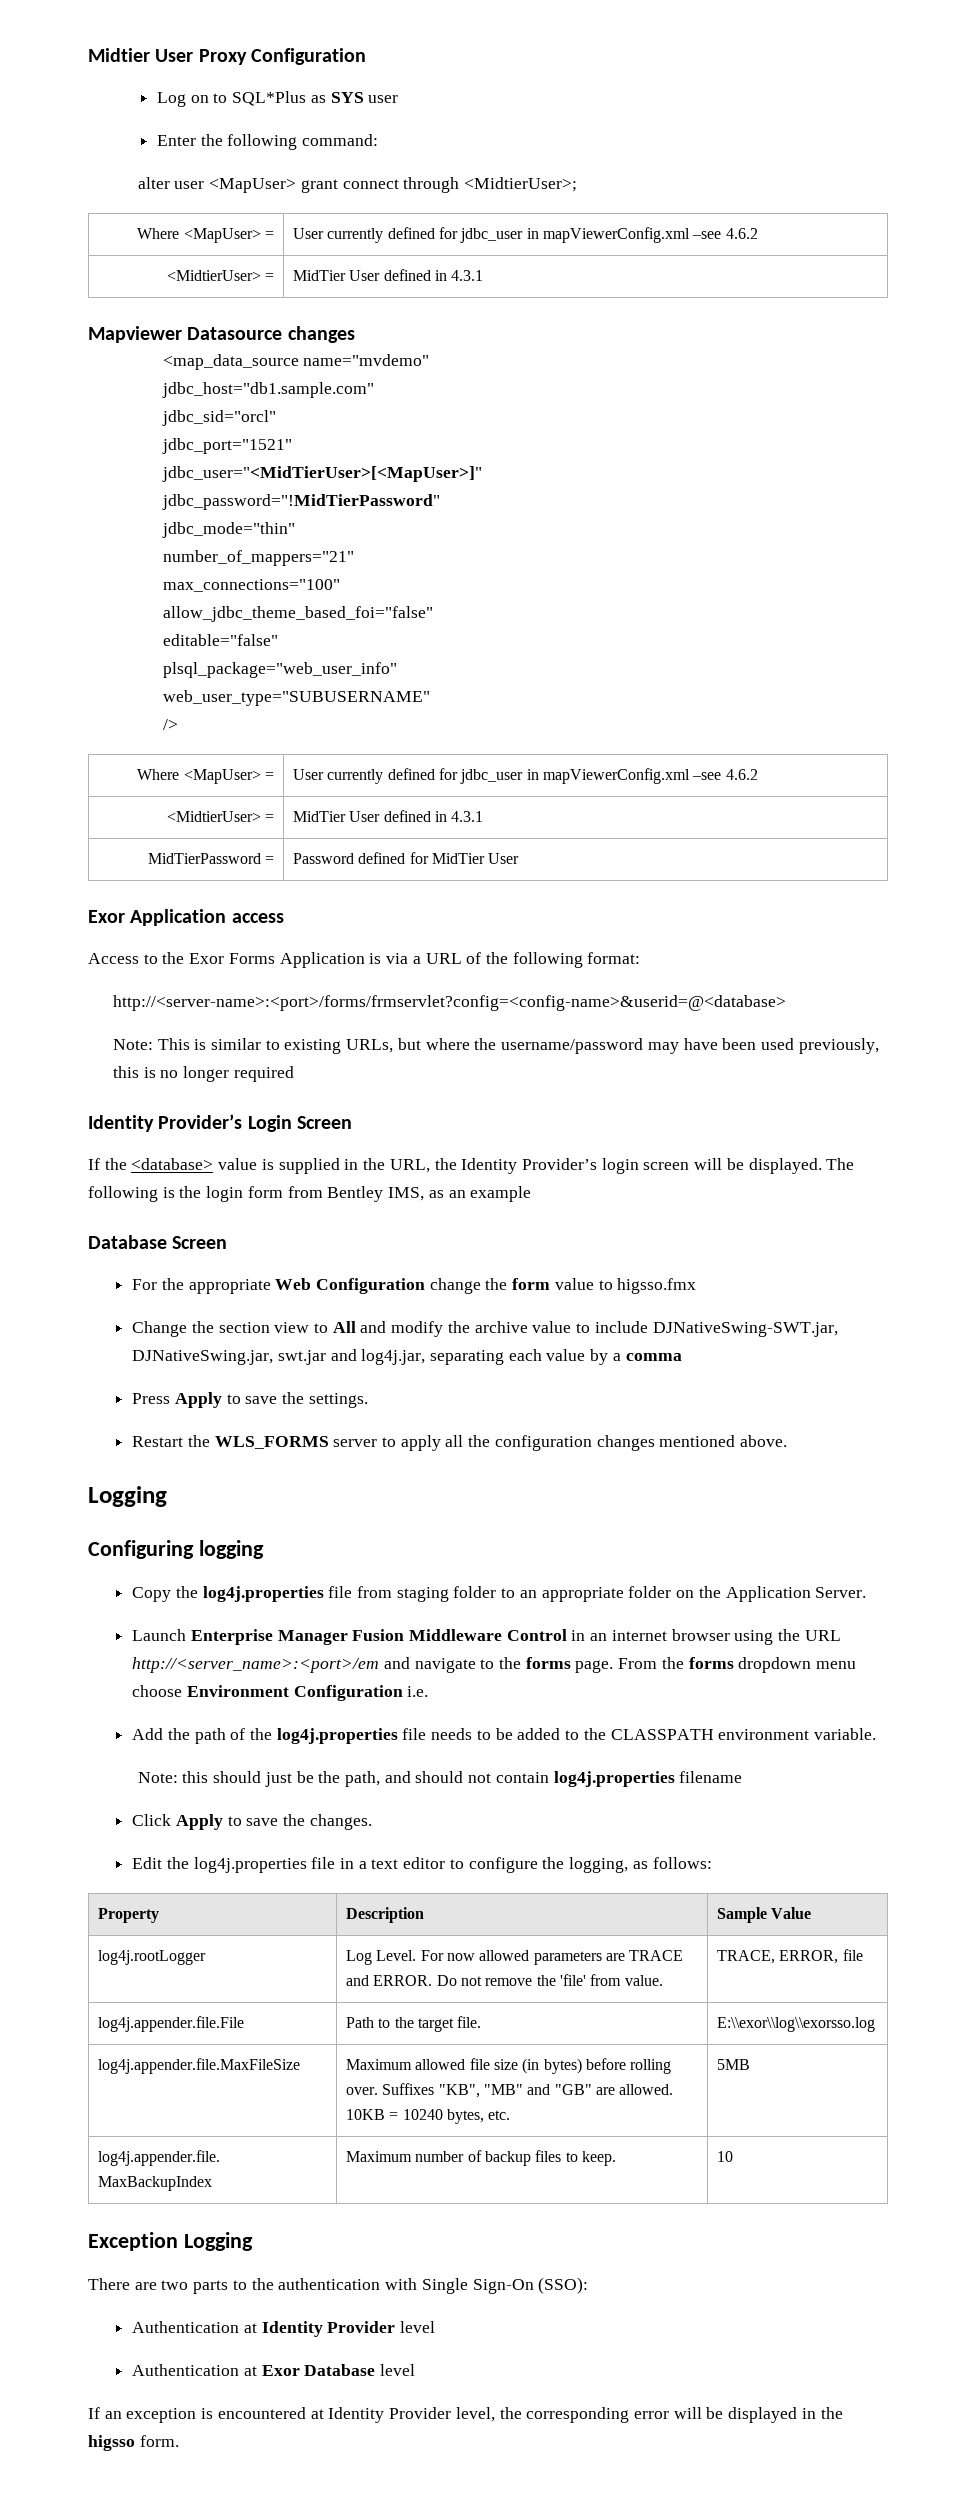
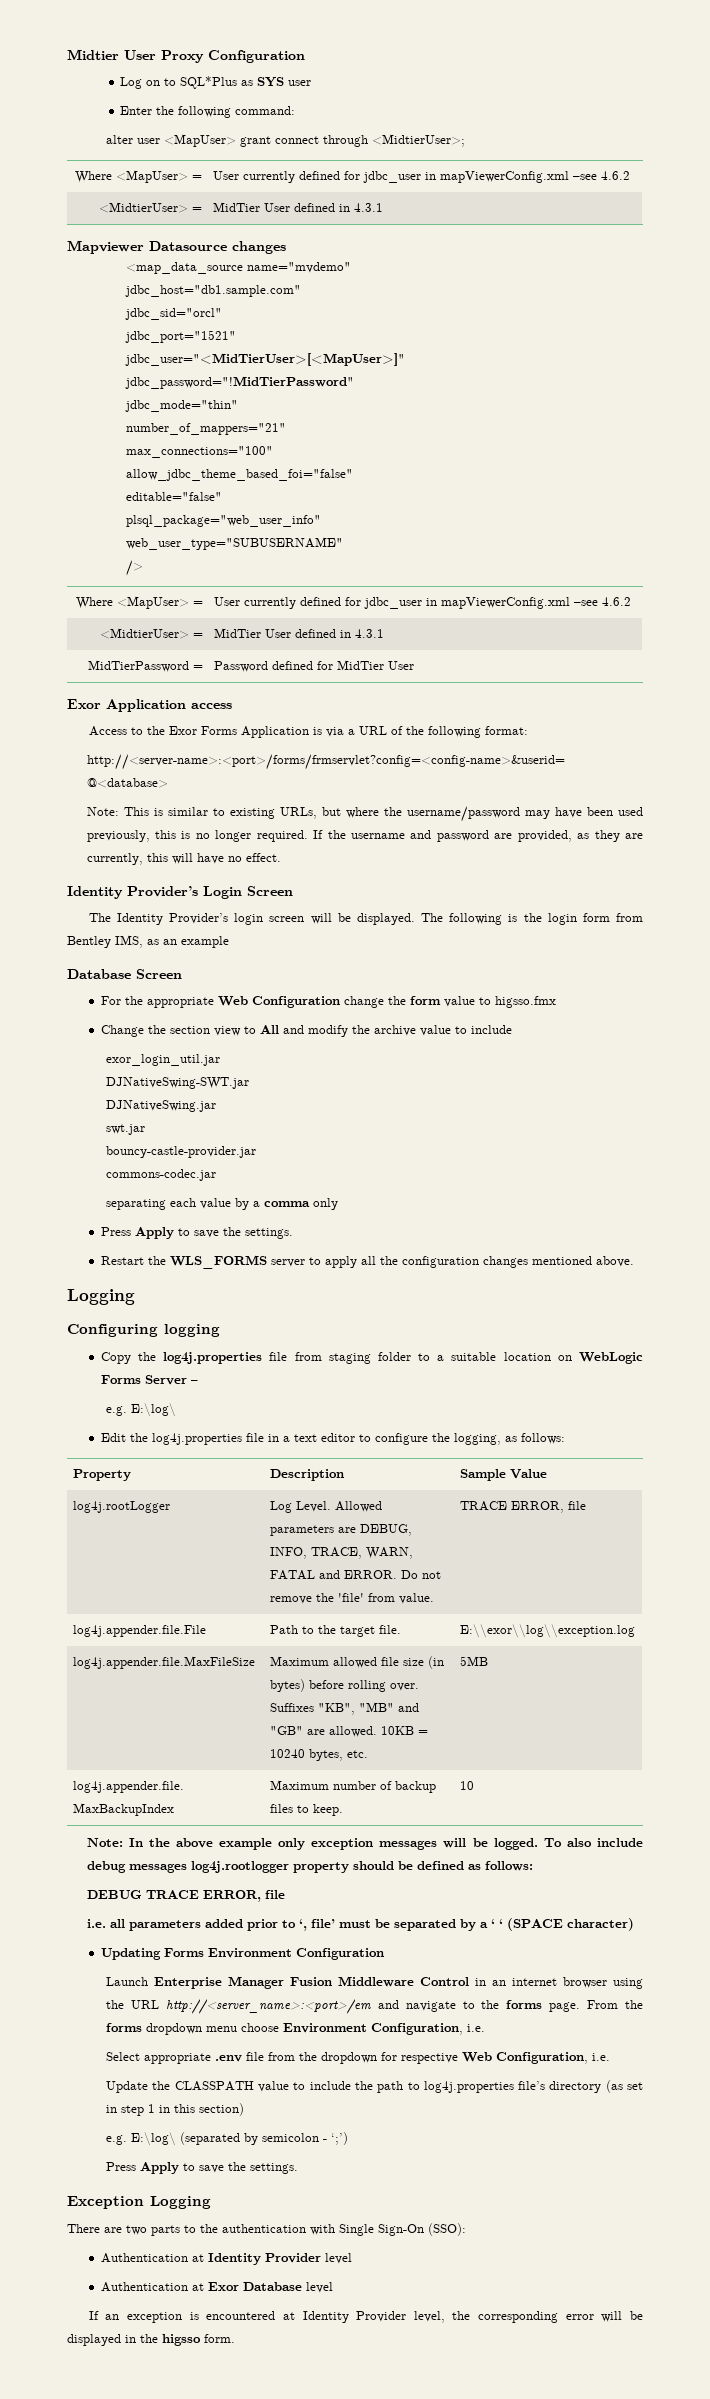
- Note: This is similar to existing URLs, but where the username/password may have been used previously, this is no longer required
+ Note: This is similar to existing URLs, but where the username/password may have been used previously, this is no longer required. If the username and password are provided, as they are currently, this will have no effect.
  Identity Provider’s Login Screen
- If the <database> value is supplied in the URL, the Identity Provider’s login screen will be displayed.
+ The Identity Provider’s login screen will be displayed.
- Change the section view to All and modify the archive value to include DJNativeSwing-SWT.jar, DJNativeSwing.jar, swt.jar and log4j.jar, separating each value by a comma
+ Change the section view to All and modify the archive value to include
+ exor_login_util.jar
+ DJNativeSwing-SWT.jar
+ DJNativeSwing.jar
+ swt.jar
+ bouncy-castle-provider.jar
+ commons-codec.jar
+ separating each value by a comma only
- Copy the log4j.properties file from staging folder to an appropriate folder on the Application Server.
- Launch Enterprise Manager Fusion Middleware Control in an internet browser using the URL http://<server_name>:<port>/em and navigate to the forms page. From the forms dropdown menu choose Environment Configuration i.e.
- Add the path of the log4j.properties file needs to be added to the CLASSPATH environment variable.
- Note: this should just be the path, and should not contain log4j.properties filename
- Click Apply to save the changes.
+ Copy the log4j.properties file from staging folder to a suitable location on WebLogic Forms Server –
+ e.g. E:\log\
- log4j.rootLogger | Log Level. For now allowed parameters are TRACE and ERROR. Do not remove the 'file' from value. | TRACE, ERROR, file
+ log4j.rootLogger | Log Level. Allowed parameters are DEBUG, INFO, TRACE, WARN, FATAL and ERROR. Do not remove the 'file' from value. | TRACE ERROR, file
- log4j.appender.file.File | Path to the target file. | E:\\exor\\log\\exorsso.log
+ log4j.appender.file.File | Path to the target file. | E:\\exor\\log\\exception.log
+ Note: In the above example only exception messages will be logged. To also include debug messages log4j.rootlogger property should be defined as follows:
+ DEBUG TRACE ERROR, file
+ i.e. all parameters added prior to ‘, file’ must be separated by a ‘ ‘ (SPACE character)
+ Updating Forms Environment Configuration
+ Launch Enterprise Manager Fusion Middleware Control in an internet browser using the URL http://<server_name>:<port>/em and navigate to the forms page. From the forms dropdown menu choose Environment Configuration, i.e.
+ Select appropriate .env file from the dropdown for respective Web Configuration, i.e.
+ Update the CLASSPATH value to include the path to log4j.properties file’s directory (as set in step 1 in this section)
+ e.g. E:\log\ (separated by semicolon - ‘;’)
+ Press Apply to save the settings.

